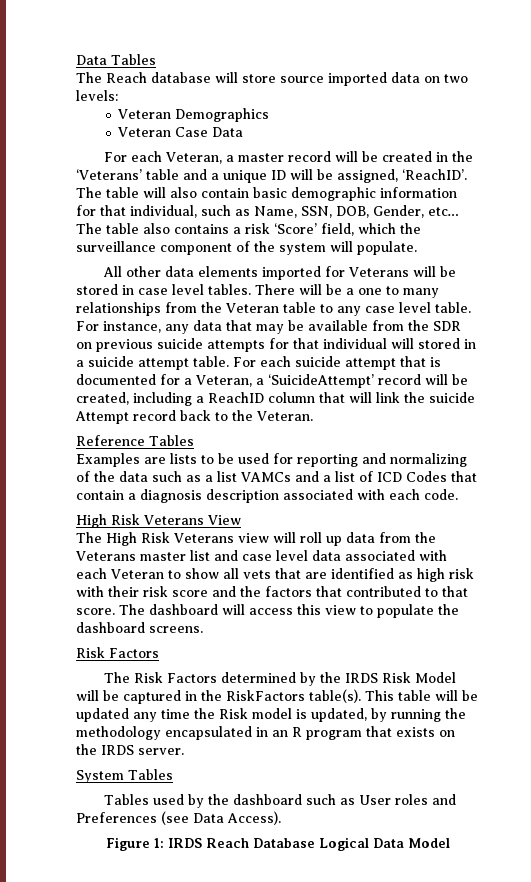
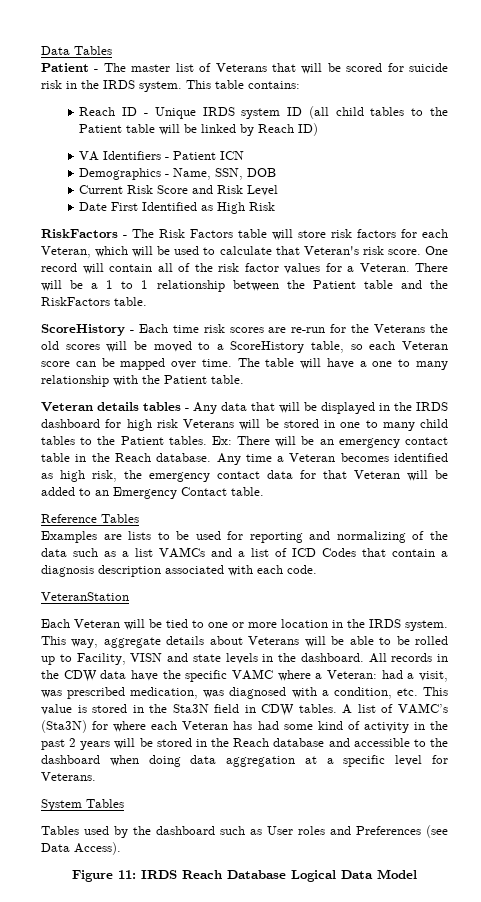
- The Reach database will store source imported data on two levels:
- Veteran Demographics
- Veteran Case Data
- For each Veteran, a master record will be created in the ‘Veterans’ table and a unique ID will be assigned, ‘ReachID’. The table will also contain basic demographic information for that individual, such as Name, SSN, DOB, Gender, etc… The table also contains a risk ‘Score’ field, which the surveillance component of the system will populate.
- All other data elements imported for Veterans will be stored in case level tables. There will be a one to many relationships from the Veteran table to any case level table. For instance, any data that may be available from the SDR on previous suicide attempts for that individual will stored in a suicide attempt table. For each suicide attempt that is documented for a Veteran, a ‘SuicideAttempt’ record will be created, including a ReachID column that will link the suicide Attempt record back to the Veteran.
+ Patient - The master list of Veterans that will be scored for suicide risk in the IRDS system. This table contains:
+ Reach ID - Unique IRDS system ID (all child tables to the Patient table will be linked by Reach ID)
+ VA Identifiers - Patient ICN
+ Demographics - Name, SSN, DOB
+ Current Risk Score and Risk Level
+ Date First Identified as High Risk
+ RiskFactors - The Risk Factors table will store risk factors for each Veteran, which will be used to calculate that Veteran's risk score. One record will contain all of the risk factor values for a Veteran. There will be a 1 to 1 relationship between the Patient table and the RiskFactors table.
+ ScoreHistory - Each time risk scores are re-run for the Veterans the old scores will be moved to a ScoreHistory table, so each Veteran score can be mapped over time. The table will have a one to many relationship with the Patient table.
+ Veteran details tables - Any data that will be displayed in the IRDS dashboard for high risk Veterans will be stored in one to many child tables to the Patient tables. Ex: There will be an emergency contact table in the Reach database. Any time a Veteran becomes identified as high risk, the emergency contact data for that Veteran will be added to an Emergency Contact table.
- High Risk Veterans View
- The High Risk Veterans view will roll up data from the Veterans master list and case level data associated with each Veteran to show all vets that are identified as high risk with their risk score and the factors that contributed to that score. The dashboard will access this view to populate the dashboard screens.
- Risk Factors
- The Risk Factors determined by the IRDS Risk Model will be captured in the RiskFactors table(s). This table will be updated any time the Risk model is updated, by running the methodology encapsulated in an R program that exists on the IRDS server.
+ VeteranStation
+ Each Veteran will be tied to one or more location in the IRDS system. This way, aggregate details about Veterans will be able to be rolled up to Facility, VISN and state levels in the dashboard. All records in the CDW data have the specific VAMC where a Veteran: had a visit, was prescribed medication, was diagnosed with a condition, etc. This value is stored in the Sta3N field in CDW tables. A list of VAMC’s (Sta3N) for where each Veteran has had some kind of activity in the past 2 years will be stored in the Reach database and accessible to the dashboard when doing data aggregation at a specific level for Veterans.
- Figure 1: IRDS Reach Database Logical Data Model
+ Figure 11: IRDS Reach Database Logical Data Model

